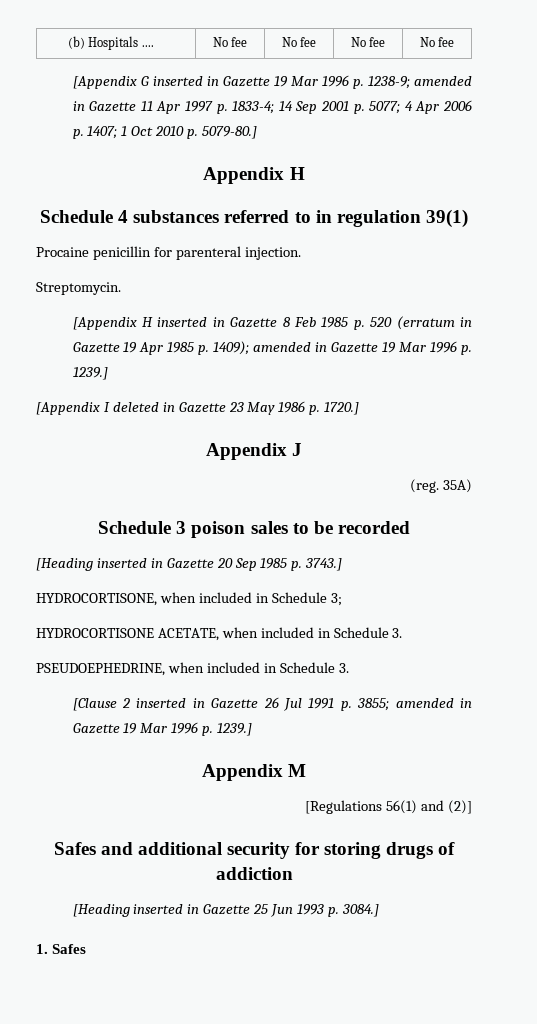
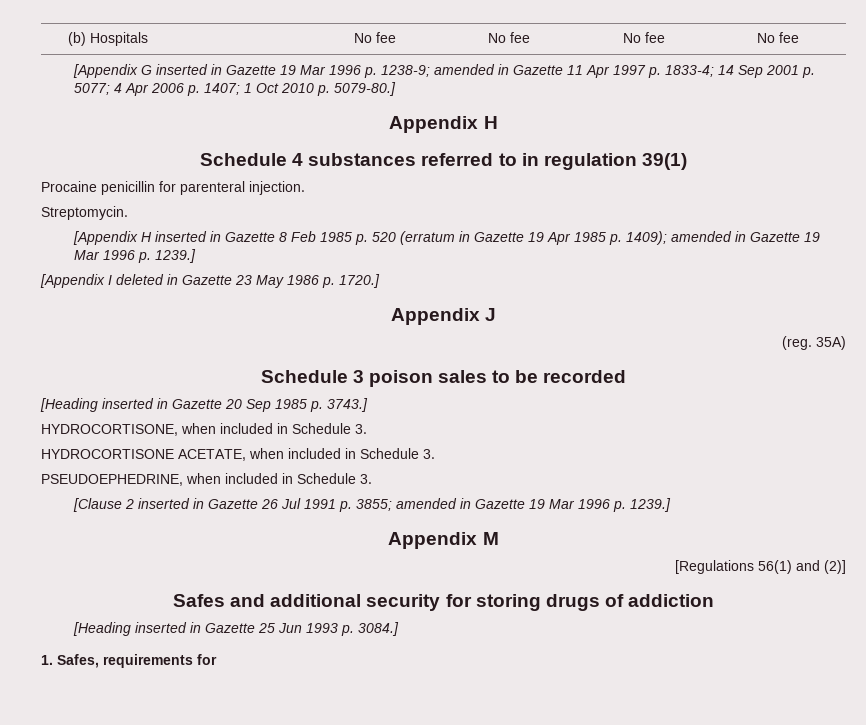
- (b) Hospitals .... | No fee | No fee | No fee | No fee
+ (b) Hospitals | No fee | No fee | No fee | No fee
- HYDROCORTISONE, when included in Schedule 3;
+ HYDROCORTISONE, when included in Schedule 3.
- 1. Safes
+ 1. Safes, requirements for

